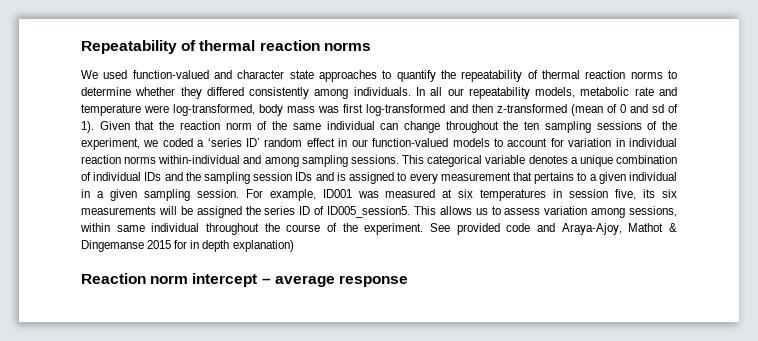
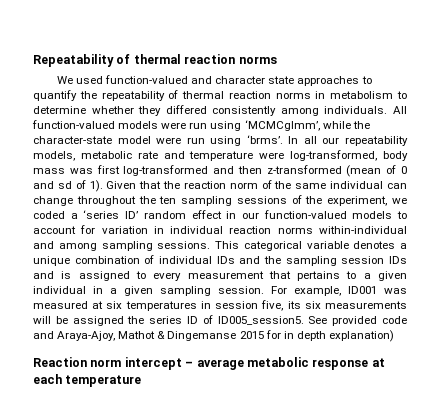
- We used function-valued and character state approaches to quantify the repeatability of thermal reaction norms to determine whether they differed consistently among individuals.
+ We used function-valued and character state approaches to quantify the repeatability of thermal reaction norms in metabolism to determine whether they differed consistently among individuals.
+ All function-valued models were run using ‘MCMCglmm’, while the character-state model were run using ‘brms’.
- This allows us to assess variation among sessions, within same individual throughout the course of the experiment.
- Reaction norm intercept – average response
+ Reaction norm intercept – average metabolic response at each temperature

